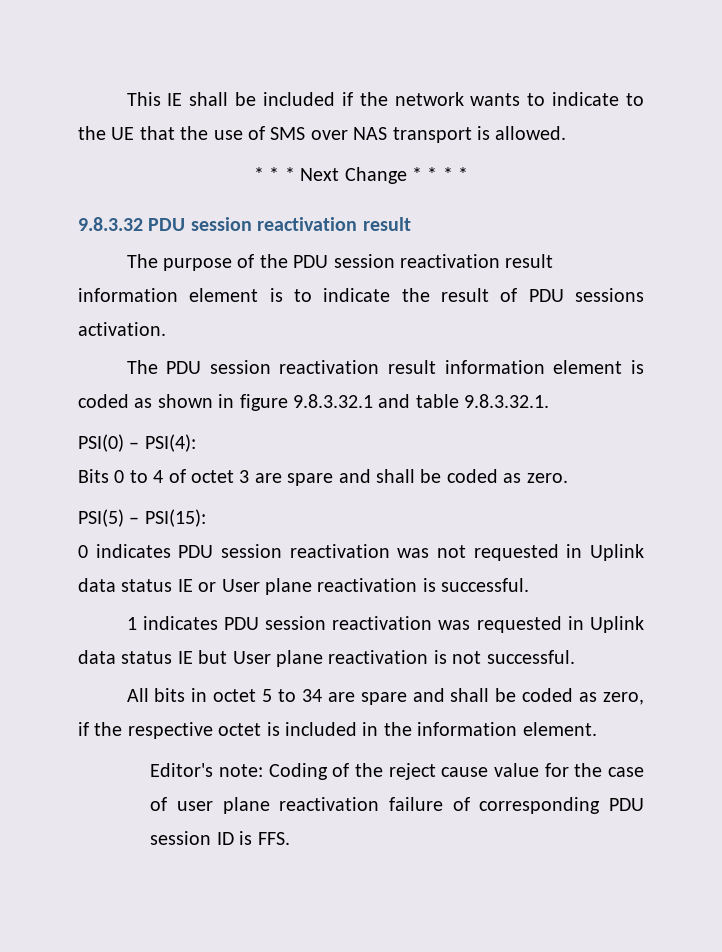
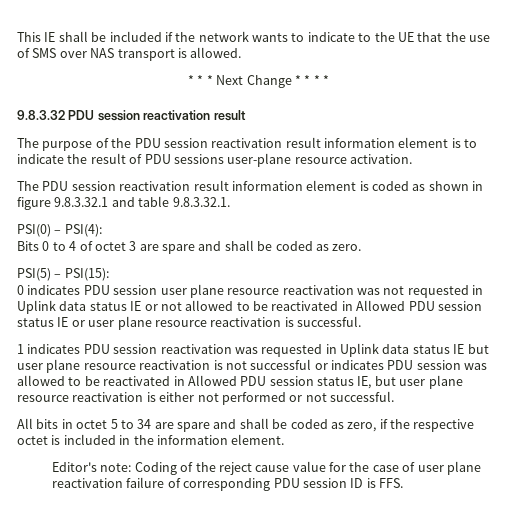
- The purpose of the PDU session reactivation result information element is to indicate the result of PDU sessions activation.
+ The purpose of the PDU session reactivation result information element is to indicate the result of PDU sessions user-plane resource activation.
- 0 indicates PDU session reactivation was not requested in Uplink data status IE or User plane reactivation is successful.
+ 0 indicates PDU session user plane resource reactivation was not requested in Uplink data status IE or not allowed to be reactivated in Allowed PDU session status IE or user plane resource reactivation is successful.
- 1 indicates PDU session reactivation was requested in Uplink data status IE but User plane reactivation is not successful.
+ 1 indicates PDU session reactivation was requested in Uplink data status IE but user plane resource reactivation is not successful or indicates PDU session was allowed to be reactivated in Allowed PDU session status IE, but user plane resource reactivation is either not performed or not successful.

